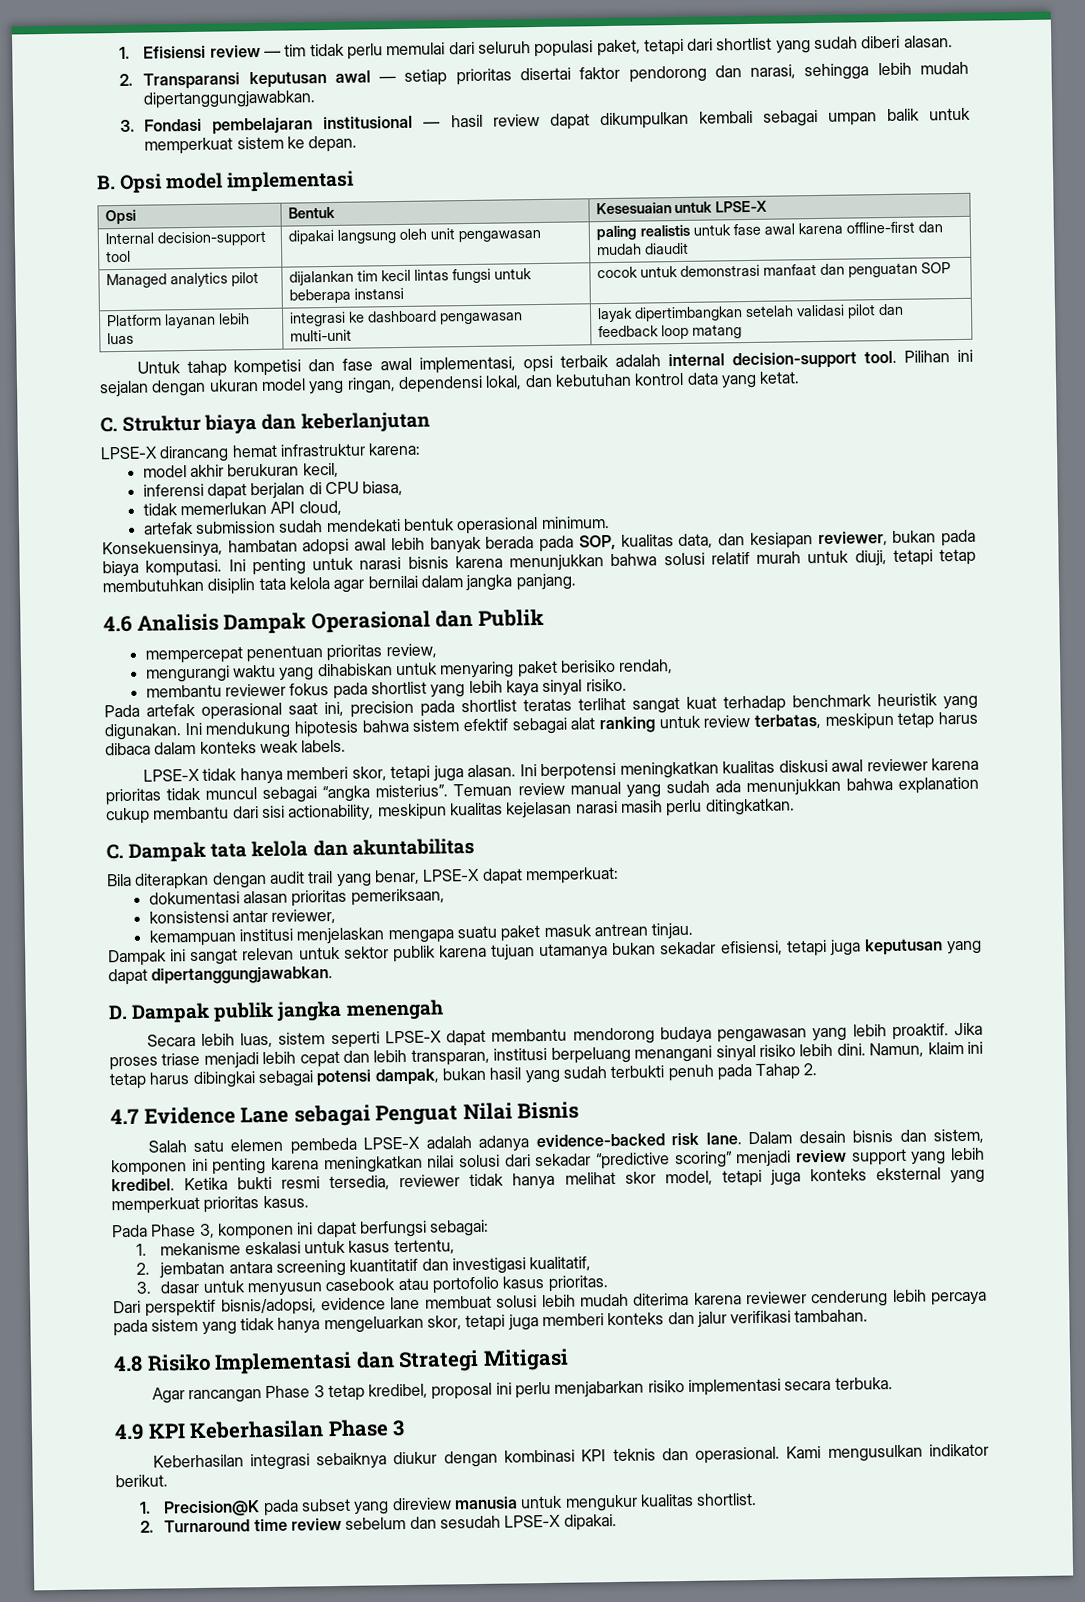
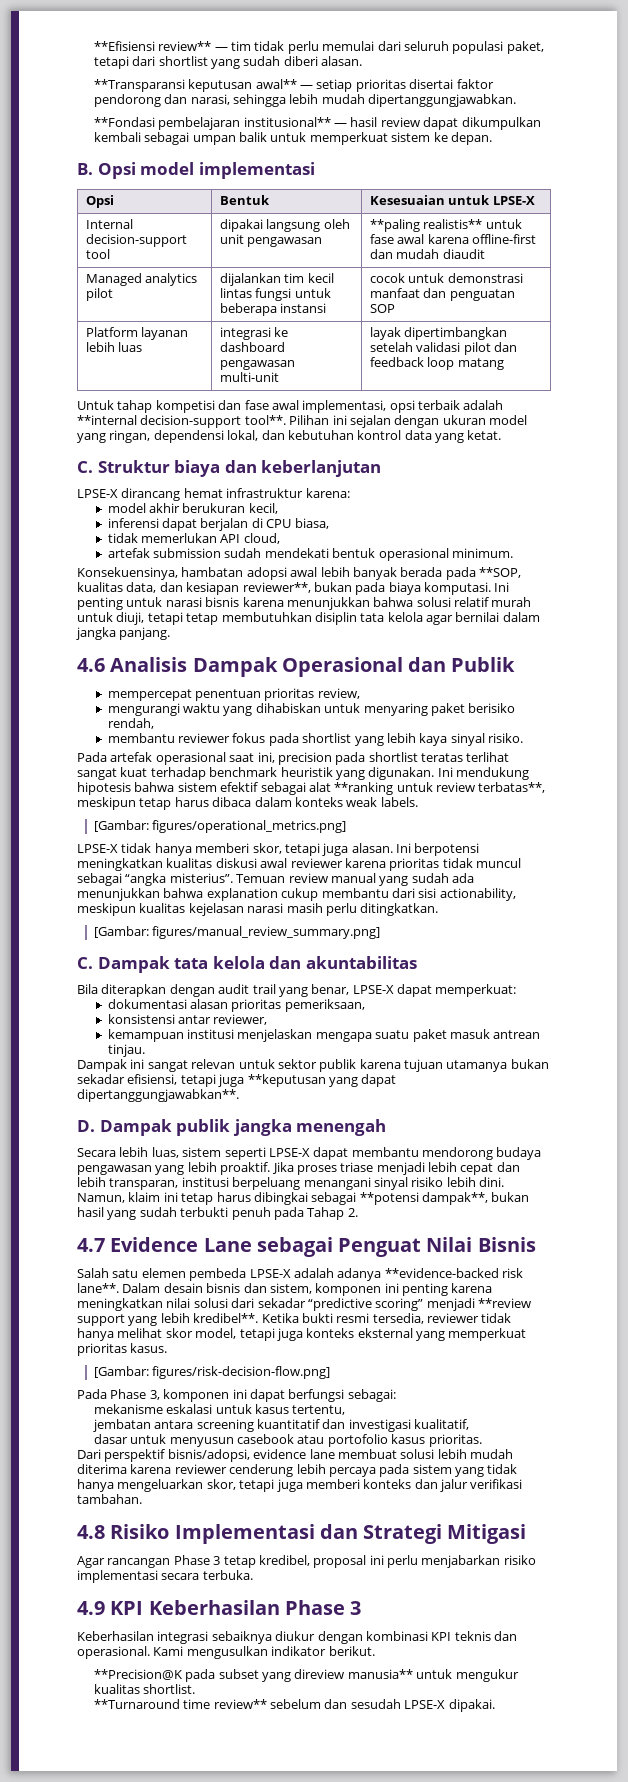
- 1. Efisiensi review — tim tidak perlu memulai dari seluruh populasi paket, tetapi dari shortlist yang sudah diberi alasan.
+ **Efisiensi review** — tim tidak perlu memulai dari seluruh populasi paket, tetapi dari shortlist yang sudah diberi alasan.
- 2. Transparansi keputusan awal — setiap prioritas disertai faktor pendorong dan narasi, sehingga lebih mudah dipertanggungjawabkan.
+ **Transparansi keputusan awal** — setiap prioritas disertai faktor pendorong dan narasi, sehingga lebih mudah dipertanggungjawabkan.
- 3. Fondasi pembelajaran institusional — hasil review dapat dikumpulkan kembali sebagai umpan balik untuk memperkuat sistem ke depan.
+ **Fondasi pembelajaran institusional** — hasil review dapat dikumpulkan kembali sebagai umpan balik untuk memperkuat sistem ke depan.
- Internal decision-support tool | dipakai langsung oleh unit pengawasan | paling realistis untuk fase awal karena offline-first dan mudah diaudit
+ Internal decision-support tool | dipakai langsung oleh unit pengawasan | **paling realistis** untuk fase awal karena offline-first dan mudah diaudit
- Untuk tahap kompetisi dan fase awal implementasi, opsi terbaik adalah internal decision-support tool.
+ Untuk tahap kompetisi dan fase awal implementasi, opsi terbaik adalah **internal decision-support tool**.
- Konsekuensinya, hambatan adopsi awal lebih banyak berada pada SOP, kualitas data, dan kesiapan reviewer, bukan pada biaya komputasi.
+ Konsekuensinya, hambatan adopsi awal lebih banyak berada pada **SOP, kualitas data, dan kesiapan reviewer**, bukan pada biaya komputasi.
- Ini mendukung hipotesis bahwa sistem efektif sebagai alat ranking untuk review terbatas, meskipun tetap harus dibaca dalam konteks weak labels.
+ Ini mendukung hipotesis bahwa sistem efektif sebagai alat **ranking untuk review terbatas**, meskipun tetap harus dibaca dalam konteks weak labels.
+ [Gambar: figures/operational_metrics.png]
+ [Gambar: figures/manual_review_summary.png]
- Dampak ini sangat relevan untuk sektor publik karena tujuan utamanya bukan sekadar efisiensi, tetapi juga keputusan yang dapat dipertanggungjawabkan.
+ Dampak ini sangat relevan untuk sektor publik karena tujuan utamanya bukan sekadar efisiensi, tetapi juga **keputusan yang dapat dipertanggungjawabkan**.
- Namun, klaim ini tetap harus dibingkai sebagai potensi dampak, bukan hasil yang sudah terbukti penuh pada Tahap 2.
+ Namun, klaim ini tetap harus dibingkai sebagai **potensi dampak**, bukan hasil yang sudah terbukti penuh pada Tahap 2.
- Salah satu elemen pembeda LPSE-X adalah adanya evidence-backed risk lane.
+ Salah satu elemen pembeda LPSE-X adalah adanya **evidence-backed risk lane**.
- Dalam desain bisnis dan sistem, komponen ini penting karena meningkatkan nilai solusi dari sekadar “predictive scoring” menjadi review support yang lebih kredibel.
+ Dalam desain bisnis dan sistem, komponen ini penting karena meningkatkan nilai solusi dari sekadar “predictive scoring” menjadi **review support yang lebih kredibel**.
+ [Gambar: figures/risk-decision-flow.png]
- 1. mekanisme eskalasi untuk kasus tertentu,
+ mekanisme eskalasi untuk kasus tertentu,
- 2. jembatan antara screening kuantitatif dan investigasi kualitatif,
+ jembatan antara screening kuantitatif dan investigasi kualitatif,
- 3. dasar untuk menyusun casebook atau portofolio kasus prioritas.
+ dasar untuk menyusun casebook atau portofolio kasus prioritas.
- 1. Precision@K pada subset yang direview manusia untuk mengukur kualitas shortlist.
+ **Precision@K pada subset yang direview manusia** untuk mengukur kualitas shortlist.
- 2. Turnaround time review sebelum dan sesudah LPSE-X dipakai.
+ **Turnaround time review** sebelum dan sesudah LPSE-X dipakai.

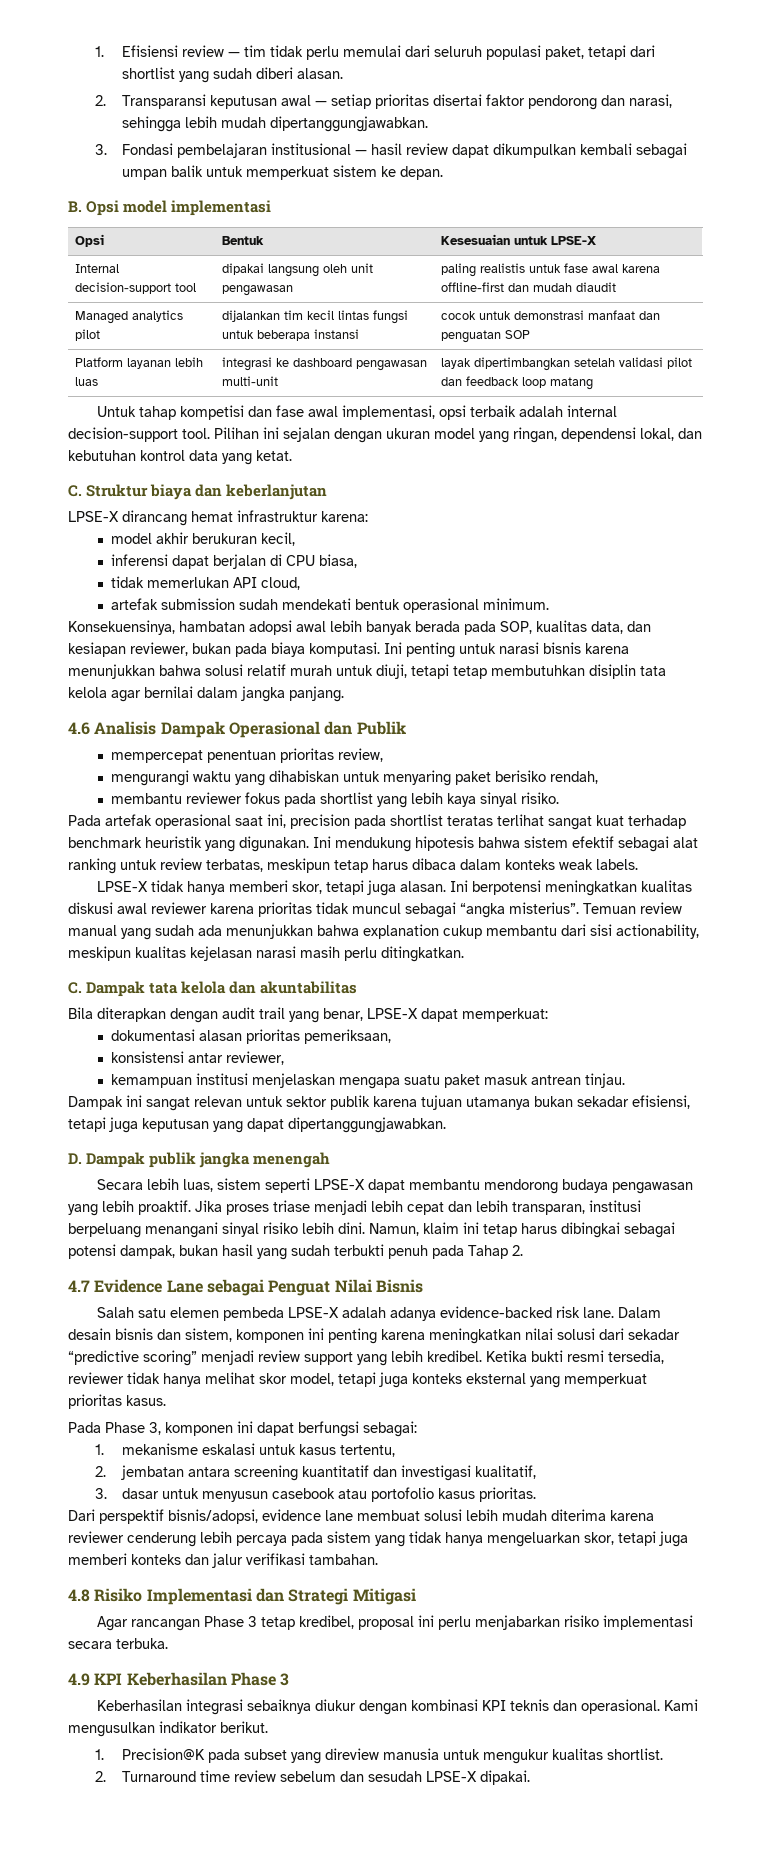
- **Efisiensi review** — tim tidak perlu memulai dari seluruh populasi paket, tetapi dari shortlist yang sudah diberi alasan.
+ 1. Efisiensi review — tim tidak perlu memulai dari seluruh populasi paket, tetapi dari shortlist yang sudah diberi alasan.
- **Transparansi keputusan awal** — setiap prioritas disertai faktor pendorong dan narasi, sehingga lebih mudah dipertanggungjawabkan.
+ 2. Transparansi keputusan awal — setiap prioritas disertai faktor pendorong dan narasi, sehingga lebih mudah dipertanggungjawabkan.
- **Fondasi pembelajaran institusional** — hasil review dapat dikumpulkan kembali sebagai umpan balik untuk memperkuat sistem ke depan.
+ 3. Fondasi pembelajaran institusional — hasil review dapat dikumpulkan kembali sebagai umpan balik untuk memperkuat sistem ke depan.
- Internal decision-support tool | dipakai langsung oleh unit pengawasan | **paling realistis** untuk fase awal karena offline-first dan mudah diaudit
+ Internal decision-support tool | dipakai langsung oleh unit pengawasan | paling realistis untuk fase awal karena offline-first dan mudah diaudit
- Untuk tahap kompetisi dan fase awal implementasi, opsi terbaik adalah **internal decision-support tool**.
+ Untuk tahap kompetisi dan fase awal implementasi, opsi terbaik adalah internal decision-support tool.
- Konsekuensinya, hambatan adopsi awal lebih banyak berada pada **SOP, kualitas data, dan kesiapan reviewer**, bukan pada biaya komputasi.
+ Konsekuensinya, hambatan adopsi awal lebih banyak berada pada SOP, kualitas data, dan kesiapan reviewer, bukan pada biaya komputasi.
- Ini mendukung hipotesis bahwa sistem efektif sebagai alat **ranking untuk review terbatas**, meskipun tetap harus dibaca dalam konteks weak labels.
+ Ini mendukung hipotesis bahwa sistem efektif sebagai alat ranking untuk review terbatas, meskipun tetap harus dibaca dalam konteks weak labels.
- [Gambar: figures/operational_metrics.png]
- [Gambar: figures/manual_review_summary.png]
- Dampak ini sangat relevan untuk sektor publik karena tujuan utamanya bukan sekadar efisiensi, tetapi juga **keputusan yang dapat dipertanggungjawabkan**.
+ Dampak ini sangat relevan untuk sektor publik karena tujuan utamanya bukan sekadar efisiensi, tetapi juga keputusan yang dapat dipertanggungjawabkan.
- Namun, klaim ini tetap harus dibingkai sebagai **potensi dampak**, bukan hasil yang sudah terbukti penuh pada Tahap 2.
+ Namun, klaim ini tetap harus dibingkai sebagai potensi dampak, bukan hasil yang sudah terbukti penuh pada Tahap 2.
- Salah satu elemen pembeda LPSE-X adalah adanya **evidence-backed risk lane**.
+ Salah satu elemen pembeda LPSE-X adalah adanya evidence-backed risk lane.
- Dalam desain bisnis dan sistem, komponen ini penting karena meningkatkan nilai solusi dari sekadar “predictive scoring” menjadi **review support yang lebih kredibel**.
+ Dalam desain bisnis dan sistem, komponen ini penting karena meningkatkan nilai solusi dari sekadar “predictive scoring” menjadi review support yang lebih kredibel.
- [Gambar: figures/risk-decision-flow.png]
- mekanisme eskalasi untuk kasus tertentu,
+ 1. mekanisme eskalasi untuk kasus tertentu,
- jembatan antara screening kuantitatif dan investigasi kualitatif,
+ 2. jembatan antara screening kuantitatif dan investigasi kualitatif,
- dasar untuk menyusun casebook atau portofolio kasus prioritas.
+ 3. dasar untuk menyusun casebook atau portofolio kasus prioritas.
- **Precision@K pada subset yang direview manusia** untuk mengukur kualitas shortlist.
+ 1. Precision@K pada subset yang direview manusia untuk mengukur kualitas shortlist.
- **Turnaround time review** sebelum dan sesudah LPSE-X dipakai.
+ 2. Turnaround time review sebelum dan sesudah LPSE-X dipakai.

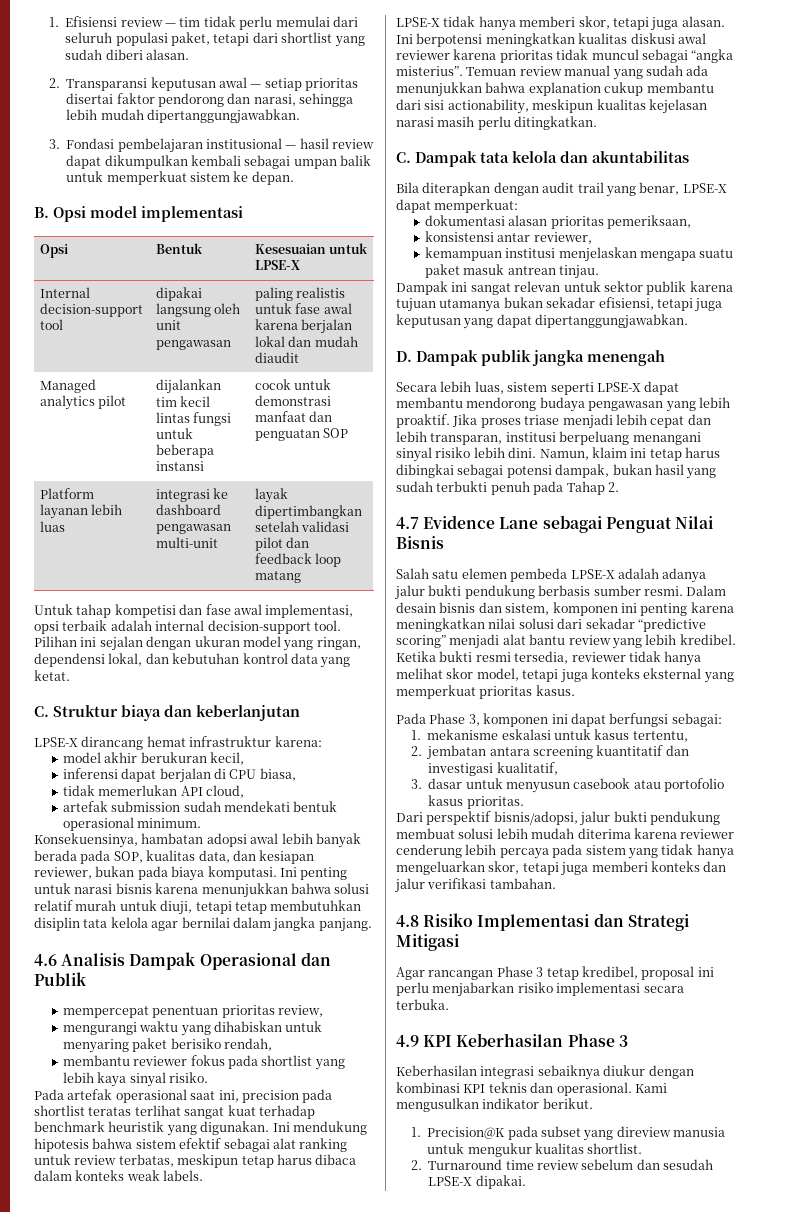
- Internal decision-support tool | dipakai langsung oleh unit pengawasan | paling realistis untuk fase awal karena offline-first dan mudah diaudit
+ Internal decision-support tool | dipakai langsung oleh unit pengawasan | paling realistis untuk fase awal karena berjalan lokal dan mudah diaudit
- Salah satu elemen pembeda LPSE-X adalah adanya evidence-backed risk lane.
+ Salah satu elemen pembeda LPSE-X adalah adanya jalur bukti pendukung berbasis sumber resmi.
- Dalam desain bisnis dan sistem, komponen ini penting karena meningkatkan nilai solusi dari sekadar “predictive scoring” menjadi review support yang lebih kredibel.
+ Dalam desain bisnis dan sistem, komponen ini penting karena meningkatkan nilai solusi dari sekadar “predictive scoring” menjadi alat bantu review yang lebih kredibel.
- Dari perspektif bisnis/adopsi, evidence lane membuat solusi lebih mudah diterima karena reviewer cenderung lebih percaya pada sistem yang tidak hanya mengeluarkan skor, tetapi juga memberi konteks dan jalur verifikasi tambahan.
+ Dari perspektif bisnis/adopsi, jalur bukti pendukung membuat solusi lebih mudah diterima karena reviewer cenderung lebih percaya pada sistem yang tidak hanya mengeluarkan skor, tetapi juga memberi konteks dan jalur verifikasi tambahan.

